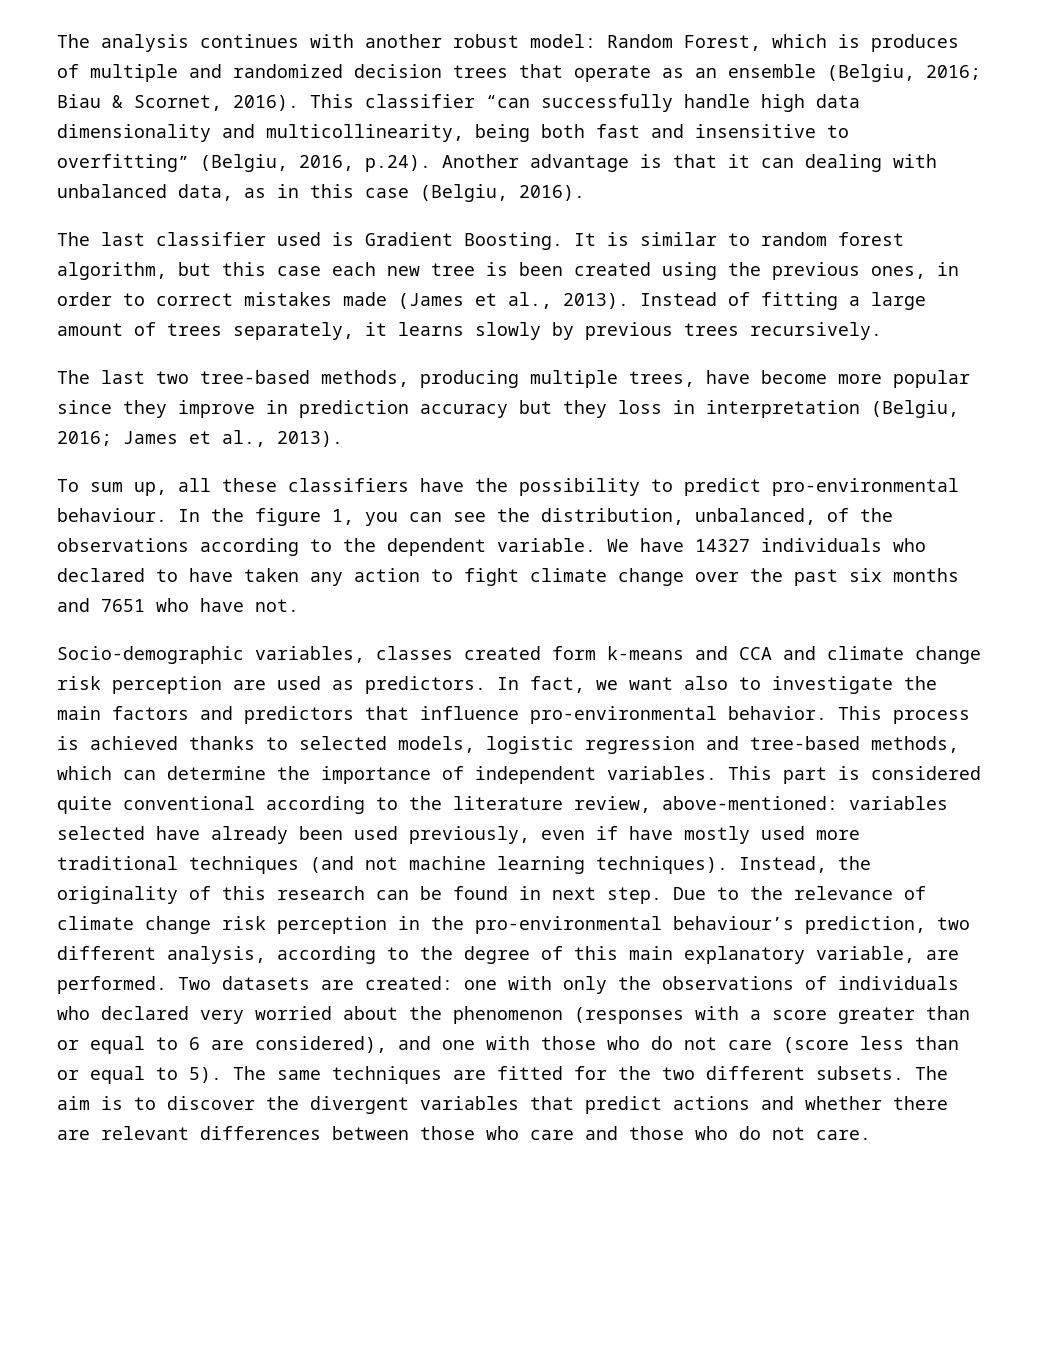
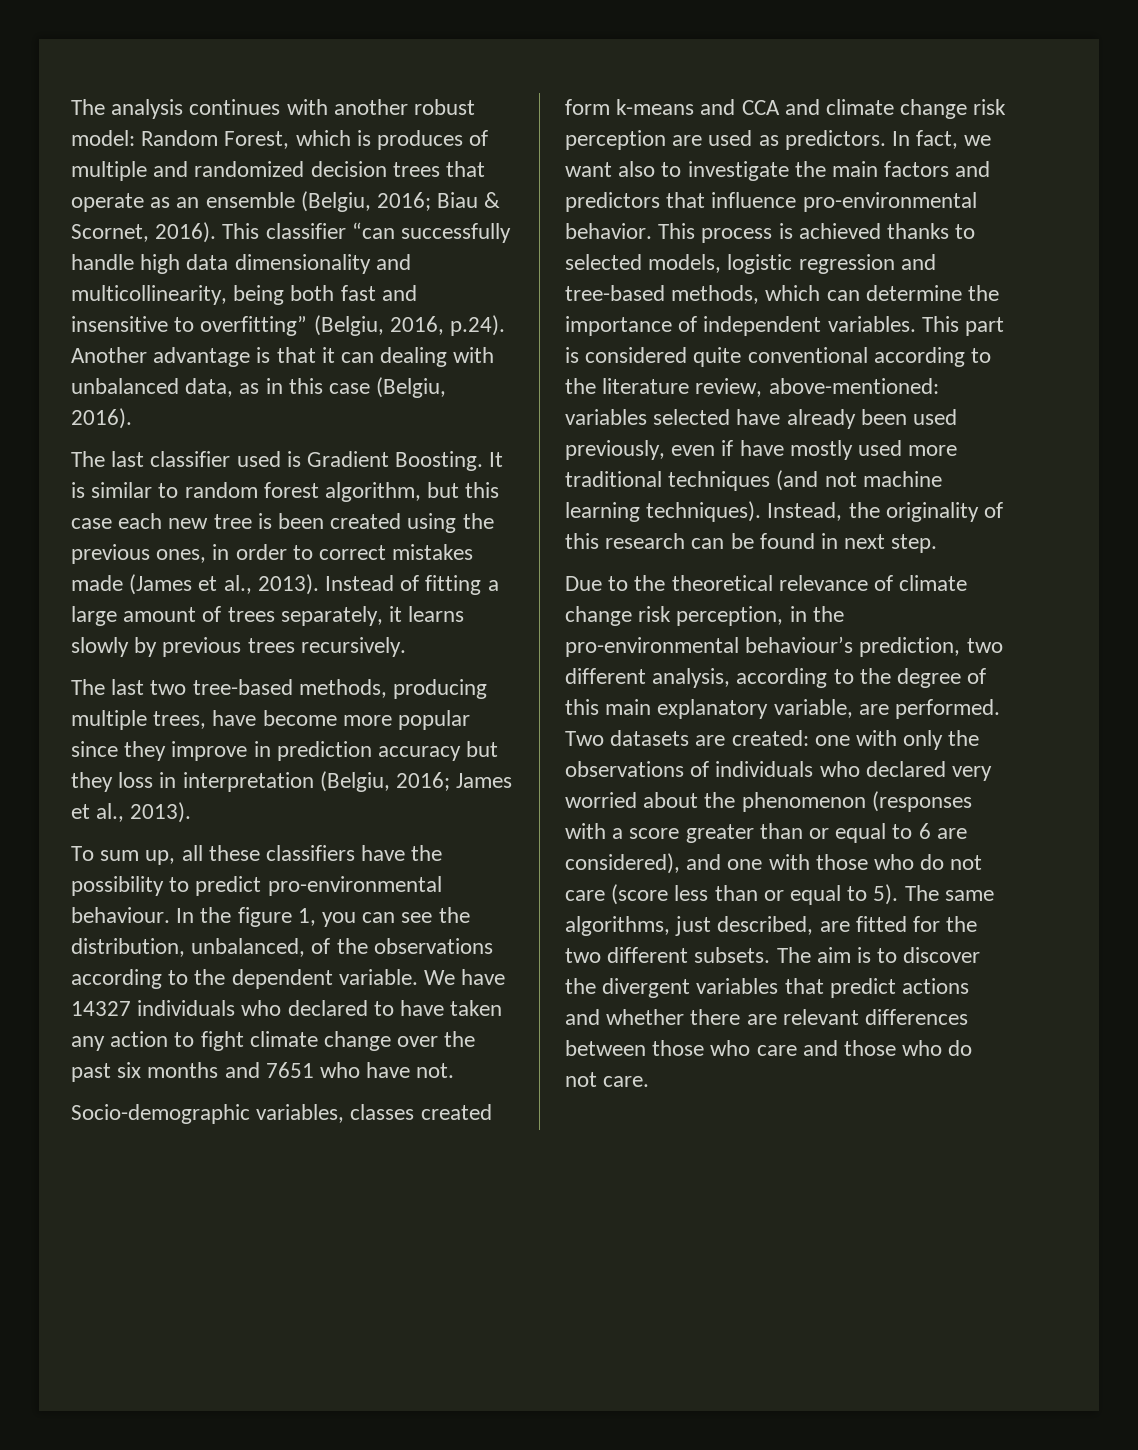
- Instead, the originality of this research can be found in next step. Due to the relevance of climate change risk perception in the pro-environmental behaviour’s prediction, two different analysis, according to the degree of this main explanatory variable, are performed.
+ Instead, the originality of this research can be found in next step.
+ Due to the theoretical relevance of climate change risk perception, in the pro-environmental behaviour’s prediction, two different analysis, according to the degree of this main explanatory variable, are performed.
- The same techniques are fitted for the two different subsets.
+ The same algorithms, just described, are fitted for the two different subsets.

